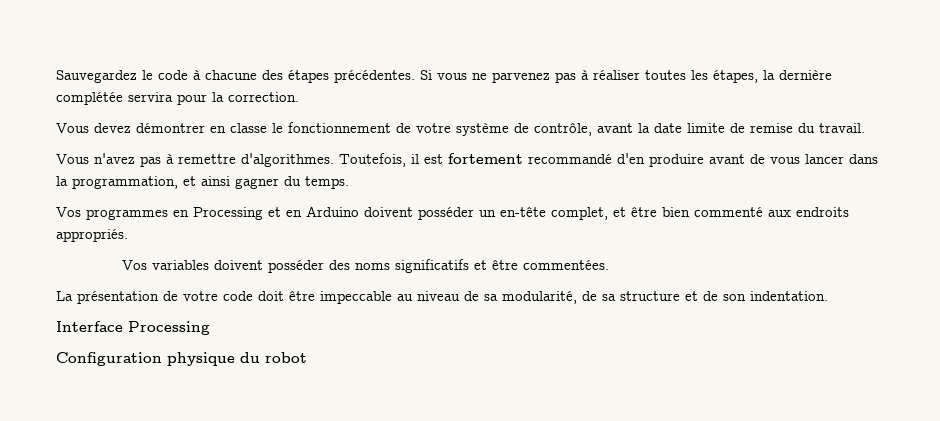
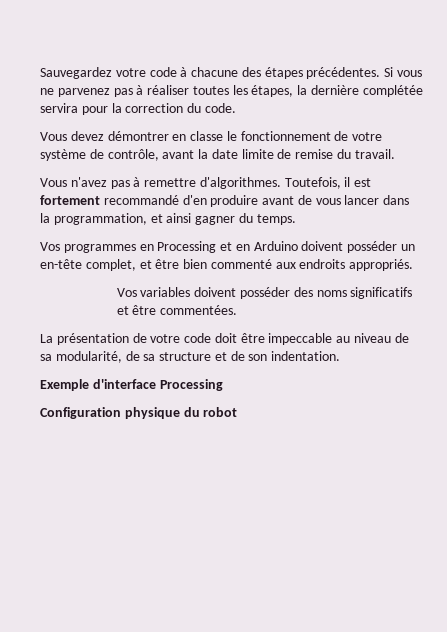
- Sauvegardez le code à chacune des étapes précédentes.
+ Sauvegardez votre code à chacune des étapes précédentes.
- Si vous ne parvenez pas à réaliser toutes les étapes, la dernière complétée servira pour la correction.
+ Si vous ne parvenez pas à réaliser toutes les étapes, la dernière complétée servira pour la correction du code.
- Interface Processing
+ Exemple d'interface Processing

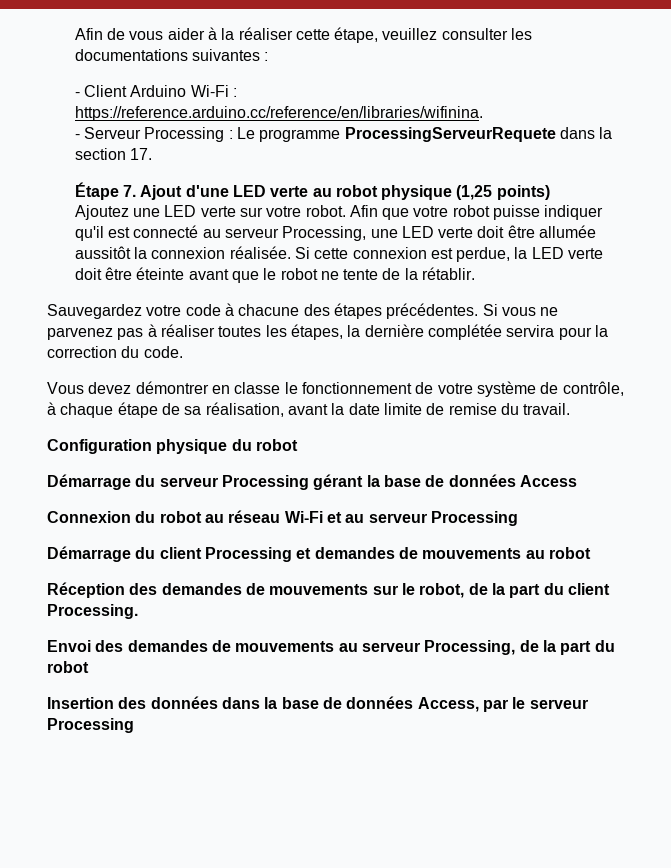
+ Afin de vous aider à la réaliser cette étape, veuillez consulter les documentations suivantes :
+ - Client Arduino Wi-Fi : https://reference.arduino.cc/reference/en/libraries/wifinina.
+ - Serveur Processing : Le programme ProcessingServeurRequete dans la section 17.
+ Étape 7. Ajout d'une LED verte au robot physique (1,25 points)
+ Ajoutez une LED verte sur votre robot. Afin que votre robot puisse indiquer qu'il est connecté au serveur Processing, une LED verte doit être allumée aussitôt la connexion réalisée. Si cette connexion est perdue, la LED verte doit être éteinte avant que le robot ne tente de la rétablir.
- Vous devez démontrer en classe le fonctionnement de votre système de contrôle, avant la date limite de remise du travail.
+ Vous devez démontrer en classe le fonctionnement de votre système de contrôle, à chaque étape de sa réalisation, avant la date limite de remise du travail.
- Vous n'avez pas à remettre d'algorithmes. Toutefois, il est fortement recommandé d'en produire avant de vous lancer dans la programmation, et ainsi gagner du temps.
- Vos programmes en Processing et en Arduino doivent posséder un en-tête complet, et être bien commenté aux endroits appropriés.
- Vos variables doivent posséder des noms significatifs et être commentées.
- La présentation de votre code doit être impeccable au niveau de sa modularité, de sa structure et de son indentation.
- Exemple d'interface Processing
  Configuration physique du robot
+ Démarrage du serveur Processing gérant la base de données Access
+ Connexion du robot au réseau Wi-Fi et au serveur Processing
+ Démarrage du client Processing et demandes de mouvements au robot
+ Réception des demandes de mouvements sur le robot, de la part du client Processing.
+ Envoi des demandes de mouvements au serveur Processing, de la part du robot
+ Insertion des données dans la base de données Access, par le serveur Processing

